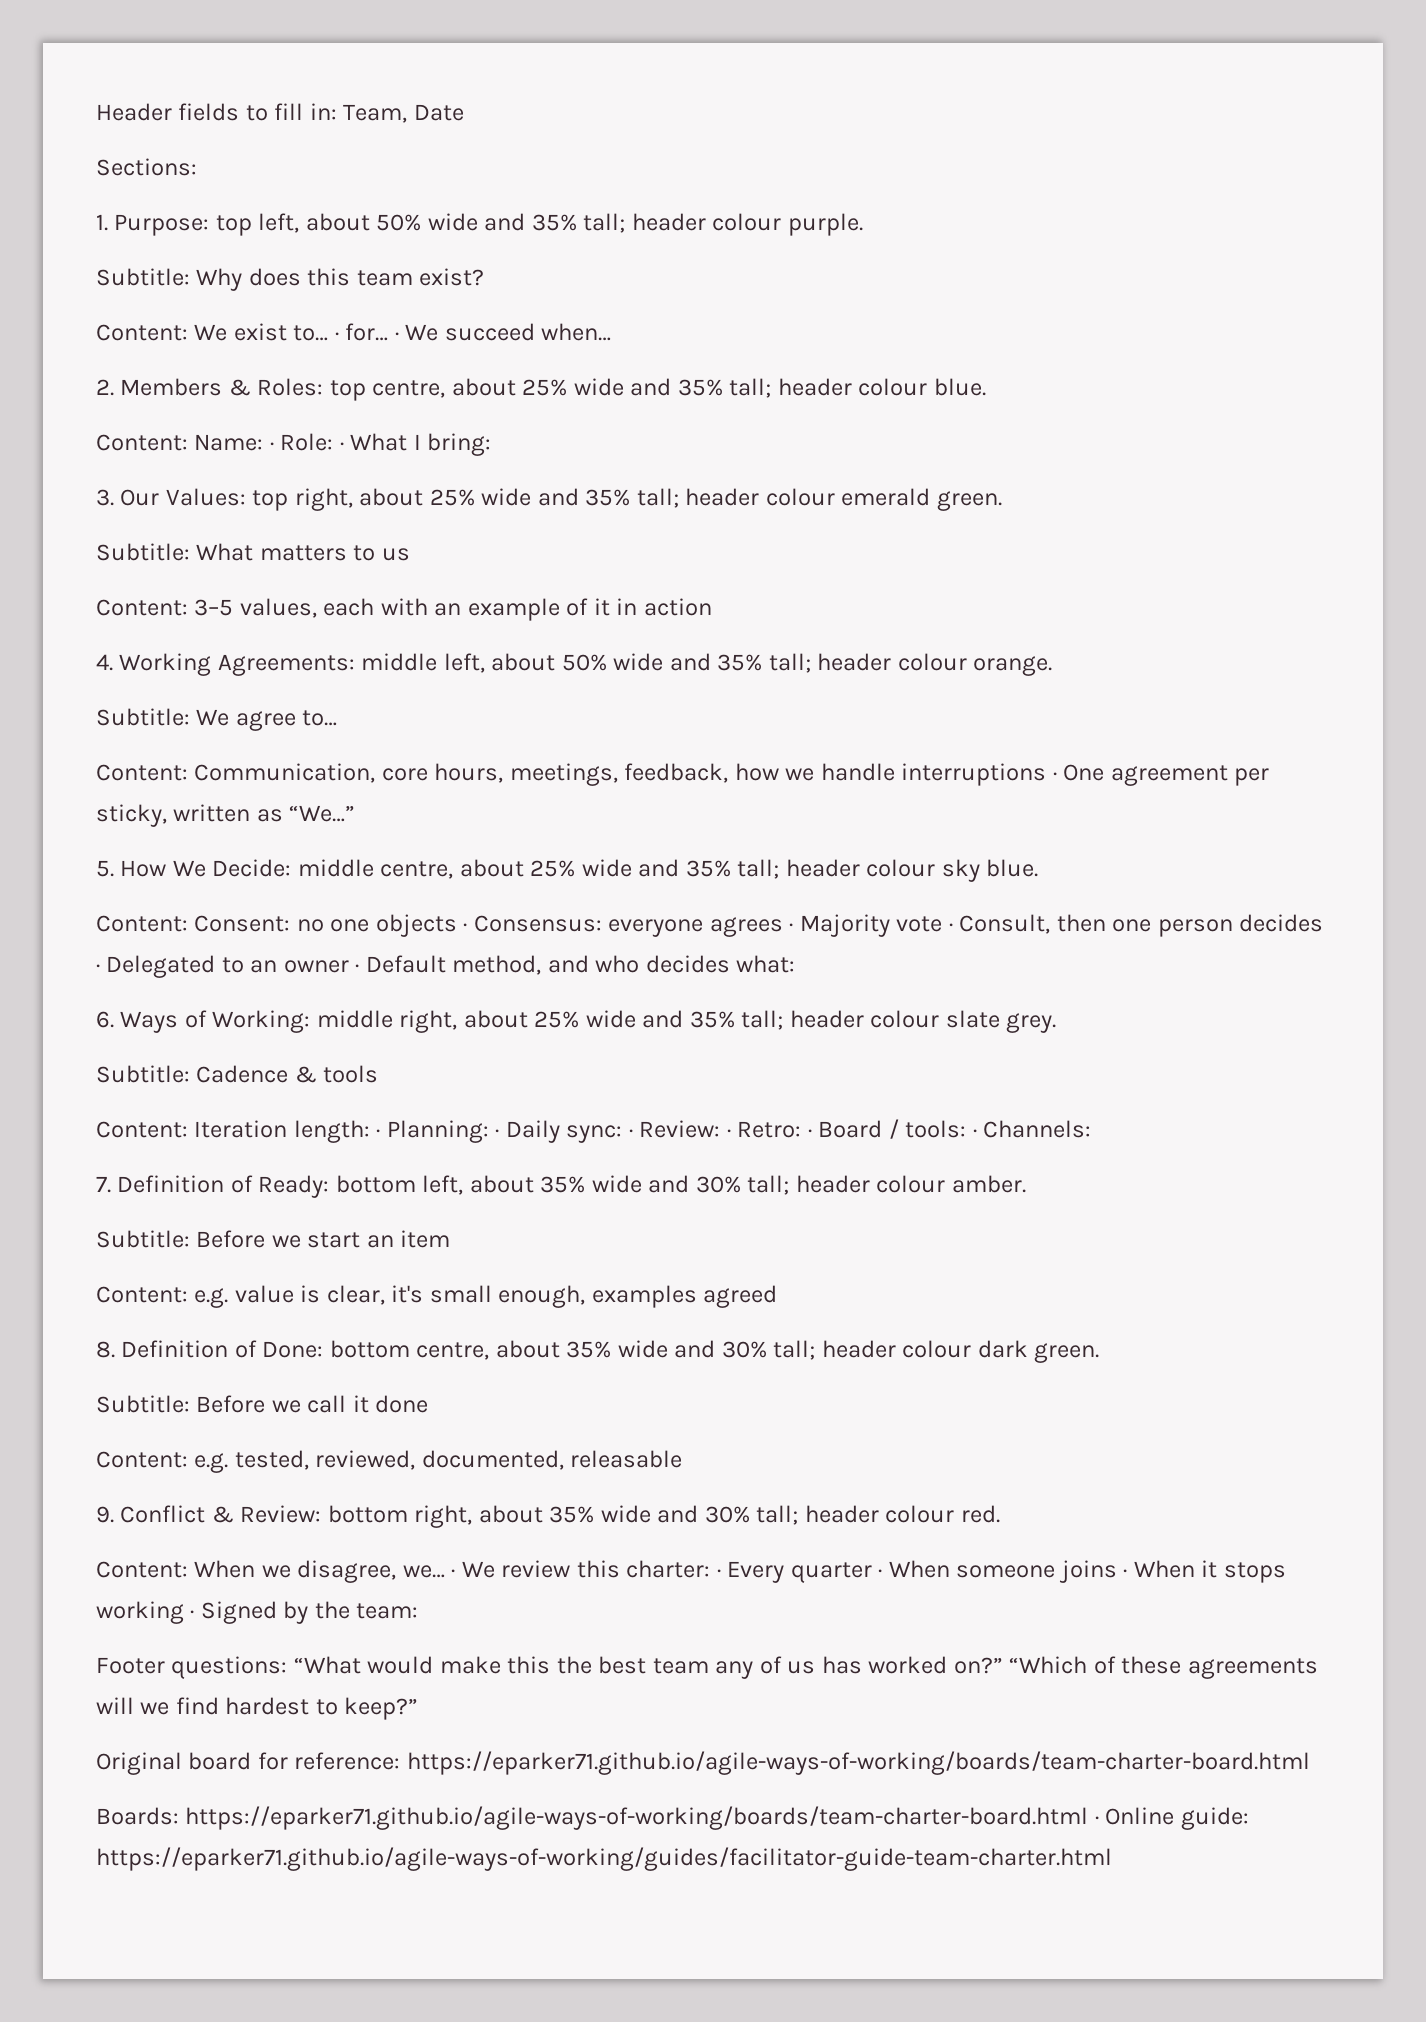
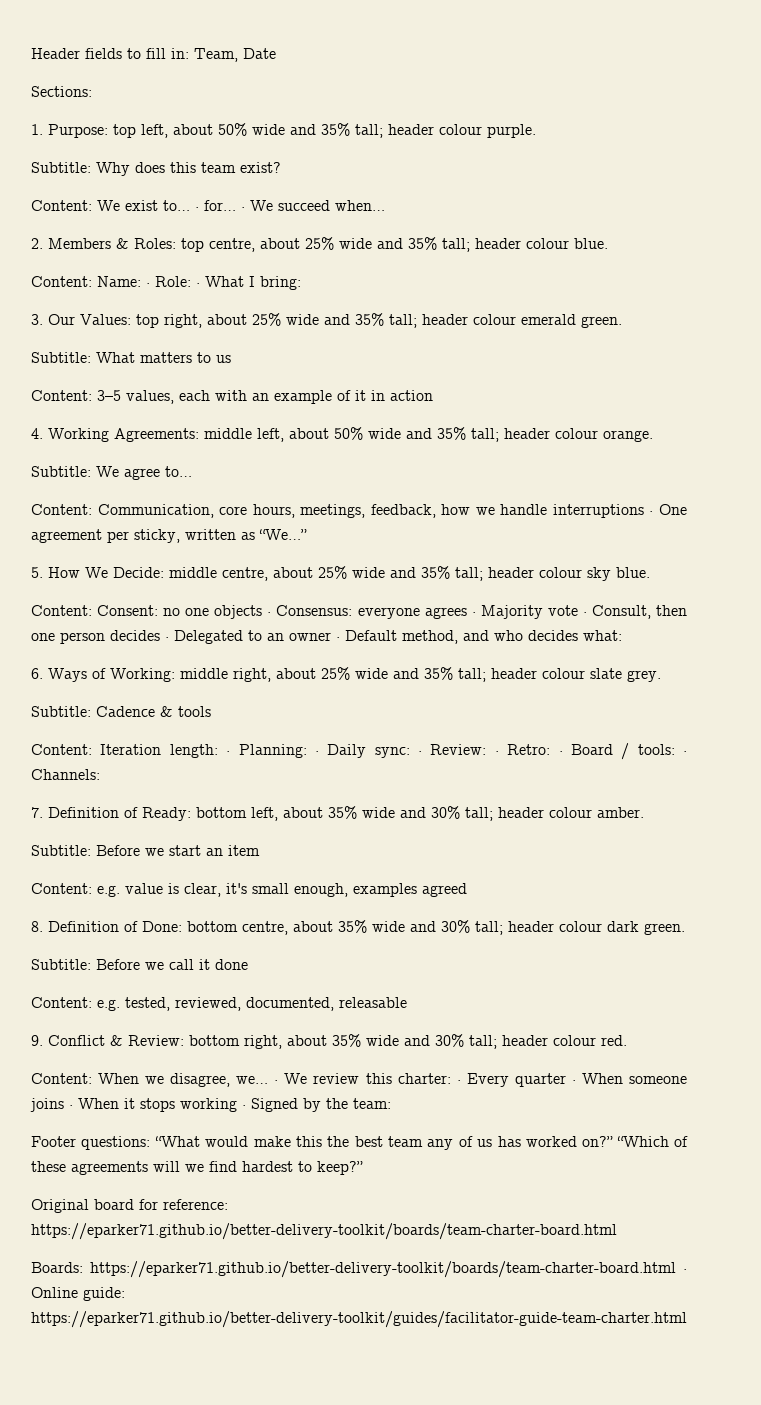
- Original board for reference: https://eparker71.github.io/agile-ways-of-working/boards/team-charter-board.html
+ Original board for reference: https://eparker71.github.io/better-delivery-toolkit/boards/team-charter-board.html
- Boards: https://eparker71.github.io/agile-ways-of-working/boards/team-charter-board.html · Online guide: https://eparker71.github.io/agile-ways-of-working/guides/facilitator-guide-team-charter.html
+ Boards: https://eparker71.github.io/better-delivery-toolkit/boards/team-charter-board.html · Online guide: https://eparker71.github.io/better-delivery-toolkit/guides/facilitator-guide-team-charter.html

